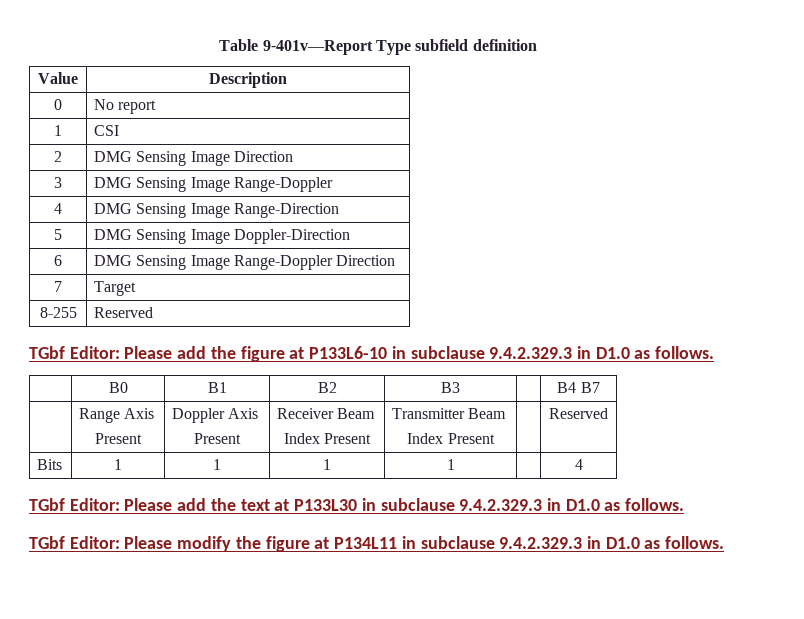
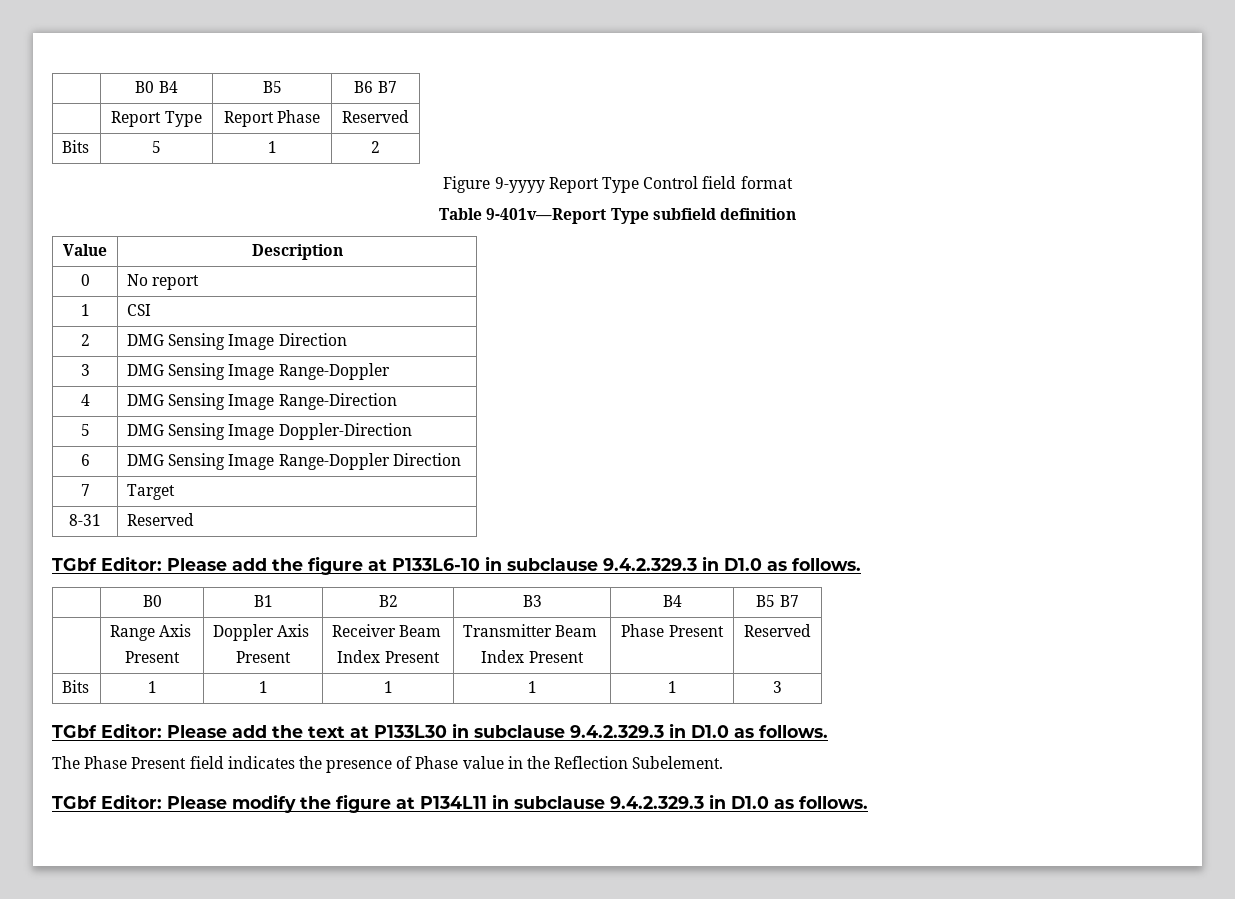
+ | B0 B4 | B5 | B6 B7
+ | Report Type | Report Phase | Reserved
+ Bits | 5 | 1 | 2
+ Figure 9-yyyy Report Type Control field format
- 8-255 | Reserved
+ 8-31 | Reserved
- | B0 | B1 | B2 | B3 | | B4 B7
+ | B0 | B1 | B2 | B3 | B4 | B5 B7
  | Range Axis
  Present | Doppler Axis
  Present | Receiver Beam
  Index Present | Transmitter Beam
- Index Present | | Reserved
+ Index Present | Phase Present | Reserved
- Bits | 1 | 1 | 1 | 1 | | 4
+ Bits | 1 | 1 | 1 | 1 | 1 | 3
+ The Phase Present field indicates the presence of Phase value in the Reflection Subelement.

